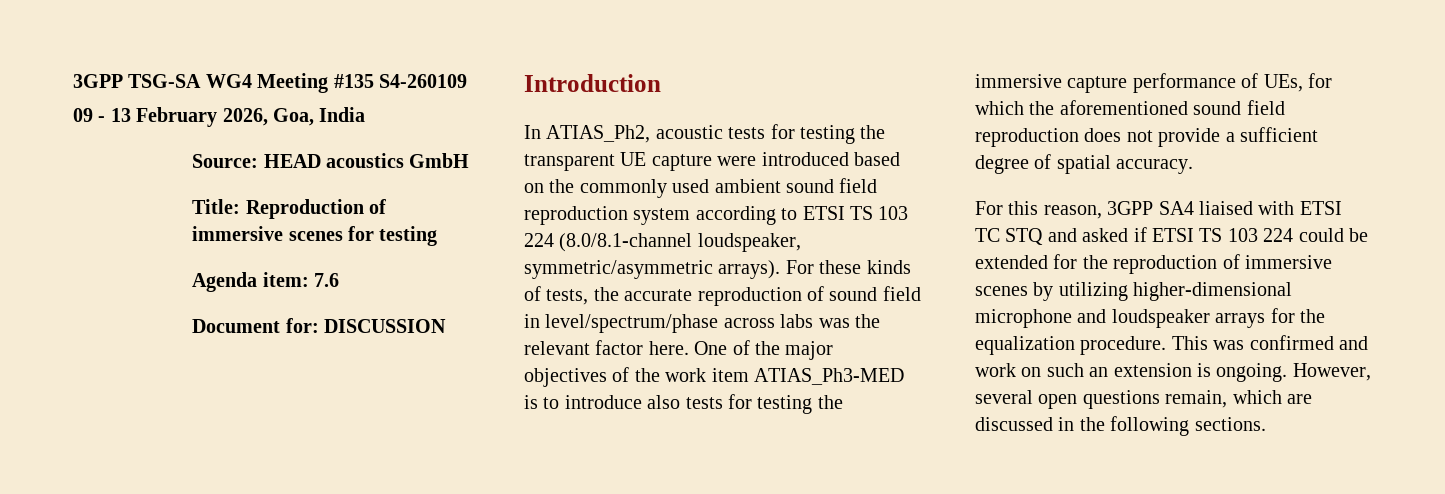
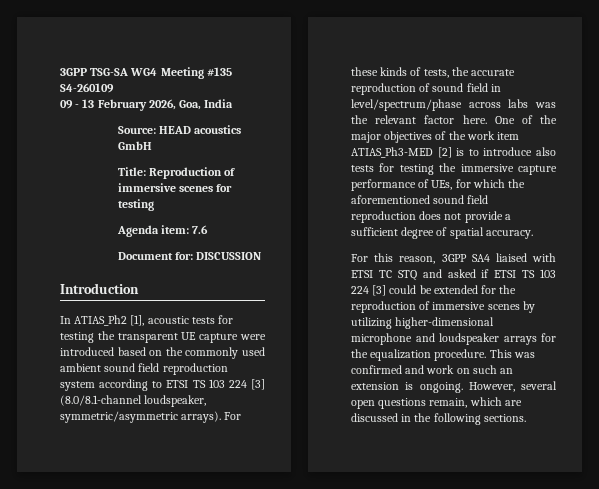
- In ATIAS_Ph2, acoustic tests for testing the transparent UE capture were introduced based on the commonly used ambient sound field reproduction system according to ETSI TS 103 224 (8.0/8.1-channel loudspeaker, symmetric/asymmetric arrays).
+ In ATIAS_Ph2 [1], acoustic tests for testing the transparent UE capture were introduced based on the commonly used ambient sound field reproduction system according to ETSI TS 103 224 [3] (8.0/8.1-channel loudspeaker, symmetric/asymmetric arrays).
- One of the major objectives of the work item ATIAS_Ph3-MED is to introduce also tests for testing the immersive capture performance of UEs, for which the aforementioned sound field reproduction does not provide a sufficient degree of spatial accuracy.
+ One of the major objectives of the work item ATIAS_Ph3-MED [2] is to introduce also tests for testing the immersive capture performance of UEs, for which the aforementioned sound field reproduction does not provide a sufficient degree of spatial accuracy.
- For this reason, 3GPP SA4 liaised with ETSI TC STQ and asked if ETSI TS 103 224 could be extended for the reproduction of immersive scenes by utilizing higher-dimensional microphone and loudspeaker arrays for the equalization procedure.
+ For this reason, 3GPP SA4 liaised with ETSI TC STQ and asked if ETSI TS 103 224 [3] could be extended for the reproduction of immersive scenes by utilizing higher-dimensional microphone and loudspeaker arrays for the equalization procedure.

